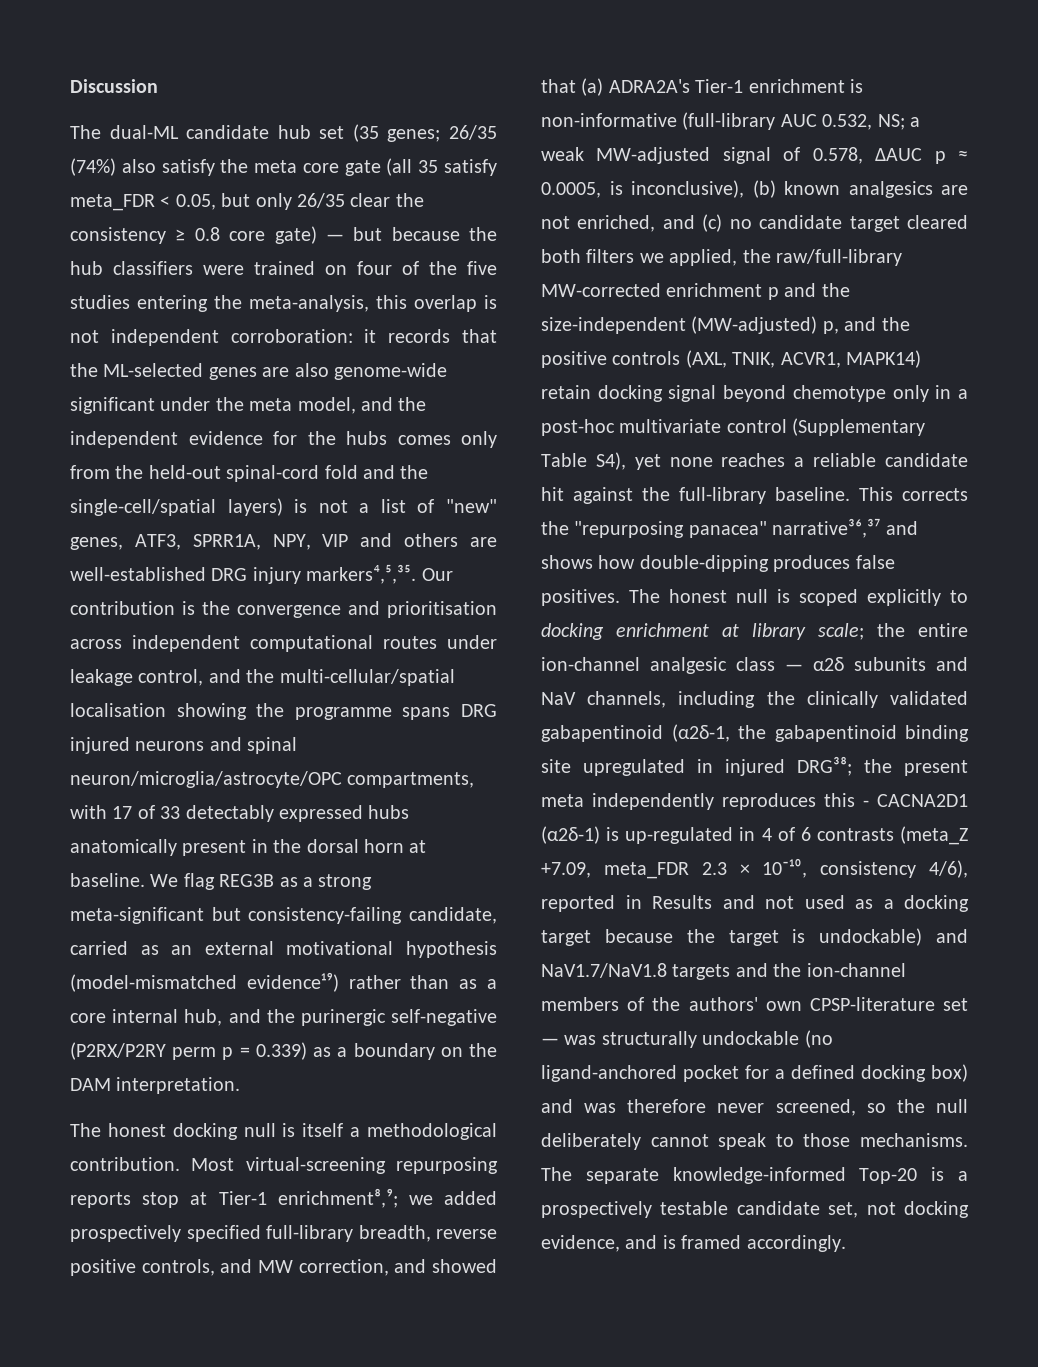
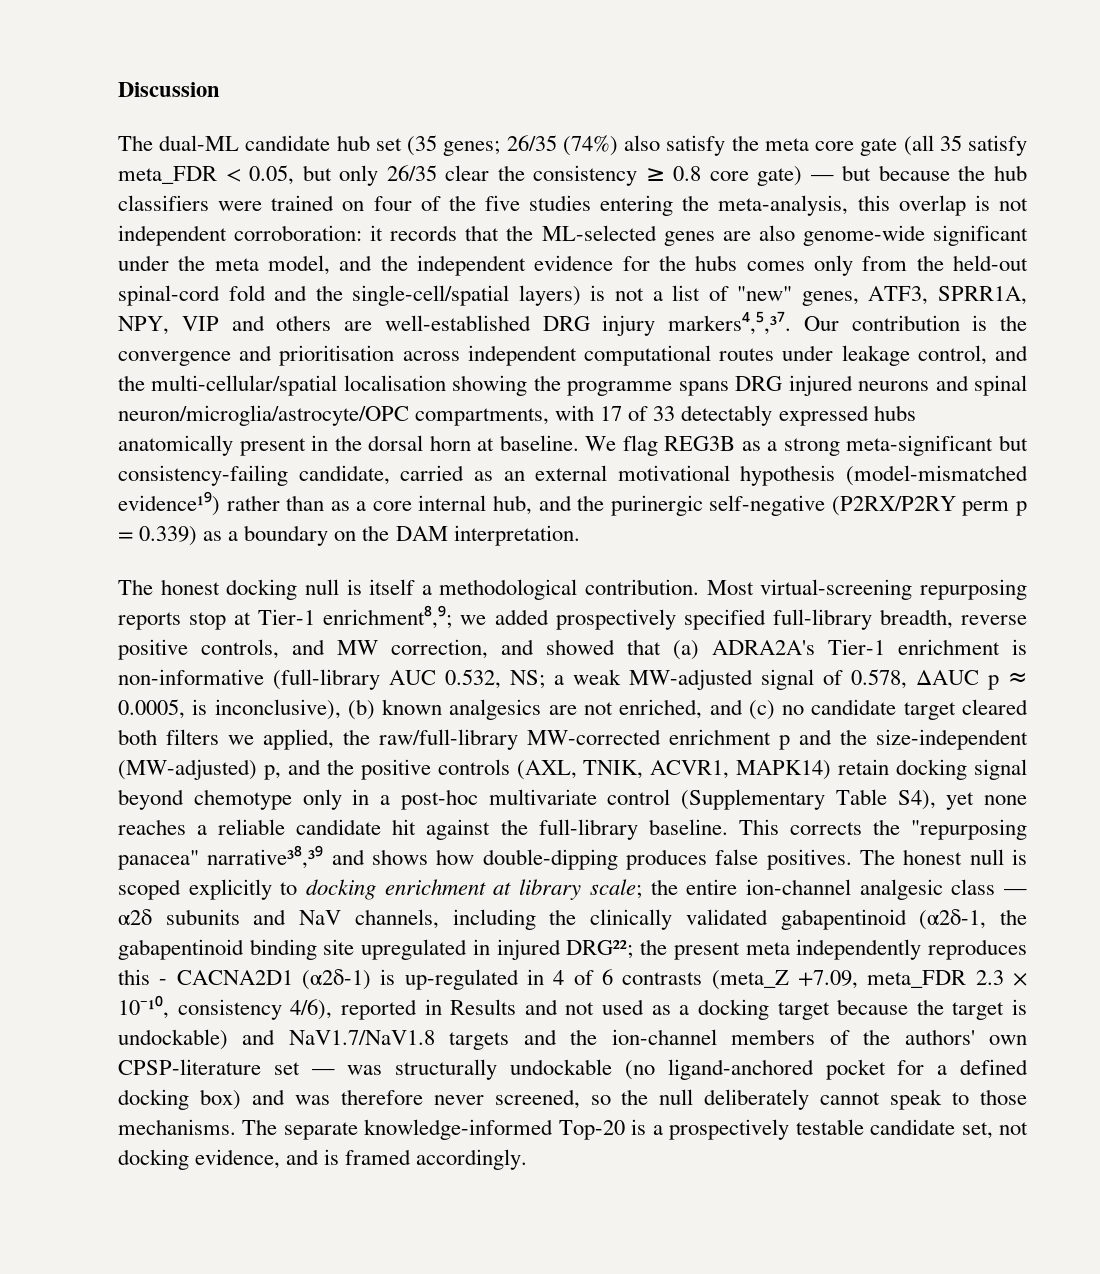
- it records that the ML-selected genes are also genome-wide significant under the meta model, and the independent evidence for the hubs comes only from the held-out spinal-cord fold and the single-cell/spatial layers) is not a list of "new" genes, ATF3, SPRR1A, NPY, VIP and others are well-established DRG injury markers⁴,⁵,³⁵.
+ it records that the ML-selected genes are also genome-wide significant under the meta model, and the independent evidence for the hubs comes only from the held-out spinal-cord fold and the single-cell/spatial layers) is not a list of "new" genes, ATF3, SPRR1A, NPY, VIP and others are well-established DRG injury markers⁴,⁵,³⁷.
- This corrects the "repurposing panacea" narrative³⁶,³⁷ and shows how double-dipping produces false positives.
+ This corrects the "repurposing panacea" narrative³⁸,³⁹ and shows how double-dipping produces false positives.
- the entire ion-channel analgesic class — α2δ subunits and NaV channels, including the clinically validated gabapentinoid (α2δ-1, the gabapentinoid binding site upregulated in injured DRG³⁸;
+ the entire ion-channel analgesic class — α2δ subunits and NaV channels, including the clinically validated gabapentinoid (α2δ-1, the gabapentinoid binding site upregulated in injured DRG²²;

